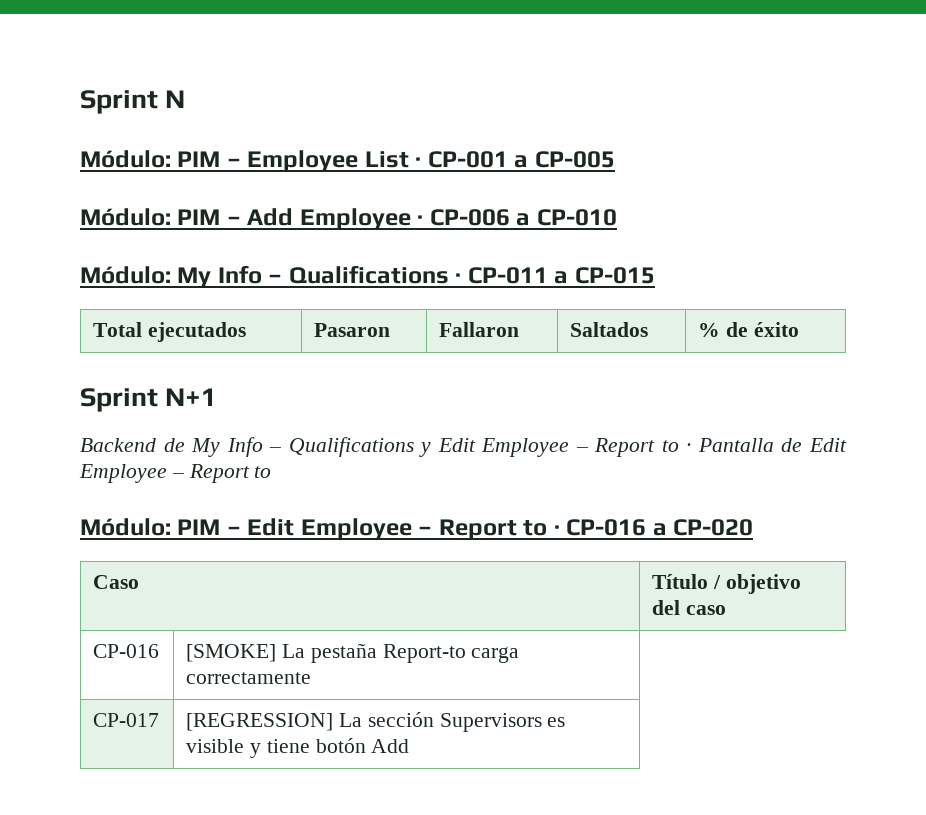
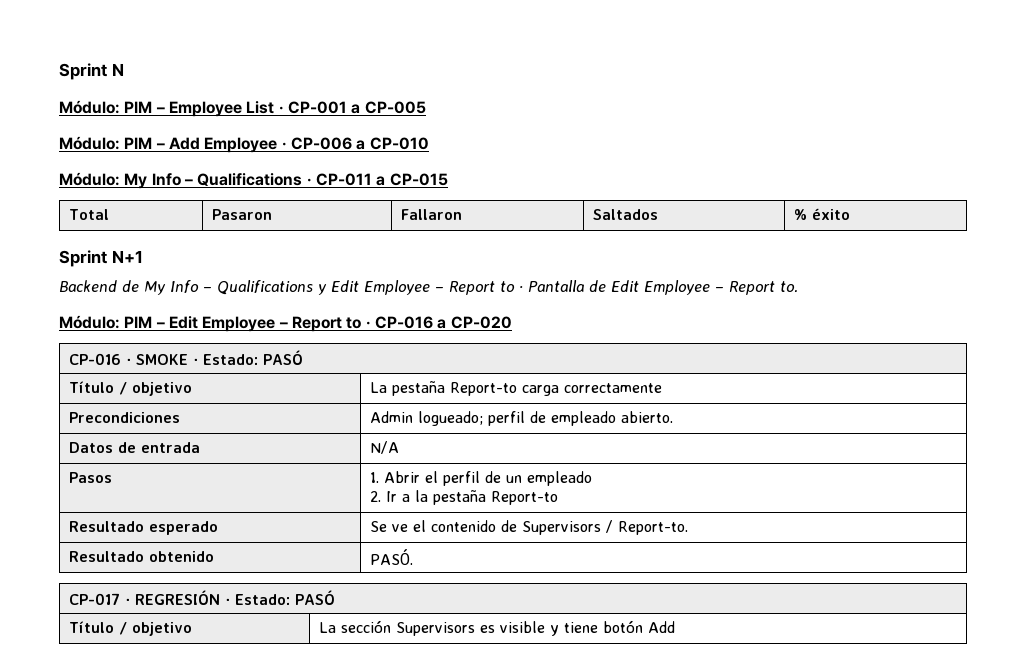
- Total ejecutados | Pasaron | Fallaron | Saltados | % de éxito
+ Total | Pasaron | Fallaron | Saltados | % éxito
- Backend de My Info – Qualifications y Edit Employee – Report to · Pantalla de Edit Employee – Report to
+ Backend de My Info – Qualifications y Edit Employee – Report to · Pantalla de Edit Employee – Report to.
- Caso | Título / objetivo del caso
- CP-016 | [SMOKE] La pestaña Report-to carga correctamente
+ CP-016 · SMOKE · Estado: PASÓ
+ Título / objetivo | La pestaña Report-to carga correctamente
- CP-017 | [REGRESSION] La sección Supervisors es visible y tiene botón Add
+ Precondiciones | Admin logueado; perfil de empleado abierto.
+ Datos de entrada | N/A
+ Pasos | 1. Abrir el perfil de un empleado
+ 2. Ir a la pestaña Report-to
+ Resultado esperado | Se ve el contenido de Supervisors / Report-to.
+ Resultado obtenido | PASÓ.
+ CP-017 · REGRESIÓN · Estado: PASÓ
+ Título / objetivo | La sección Supervisors es visible y tiene botón Add

